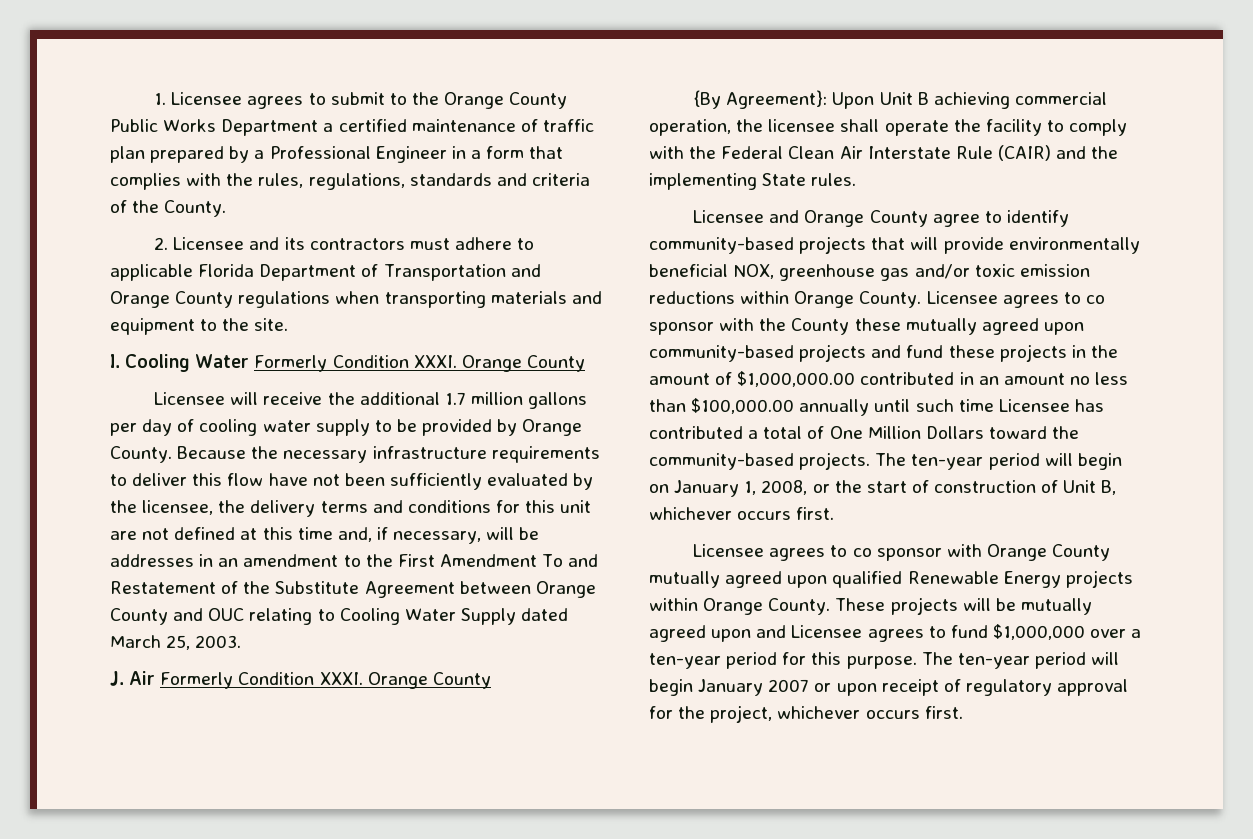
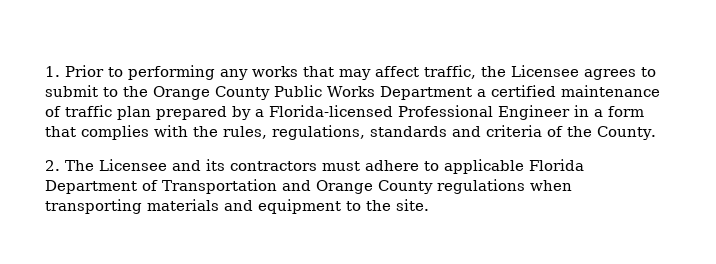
- 1. Licensee agrees to submit to the Orange County Public Works Department a certified maintenance of traffic plan prepared by a Professional Engineer in a form that complies with the rules, regulations, standards and criteria of the County.
+ 1. Prior to performing any works that may affect traffic, the Licensee agrees to submit to the Orange County Public Works Department a certified maintenance of traffic plan prepared by a Florida-licensed Professional Engineer in a form that complies with the rules, regulations, standards and criteria of the County.
- 2. Licensee and its contractors must adhere to applicable Florida Department of Transportation and Orange County regulations when transporting materials and equipment to the site.
+ 2. The Licensee and its contractors must adhere to applicable Florida Department of Transportation and Orange County regulations when transporting materials and equipment to the site.
- I. Cooling Water Formerly Condition XXXI. Orange County
- Licensee will receive the additional 1.7 million gallons per day of cooling water supply to be provided by Orange County. Because the necessary infrastructure requirements to deliver this flow have not been sufficiently evaluated by the licensee, the delivery terms and conditions for this unit are not defined at this time and, if necessary, will be addresses in an amendment to the First Amendment To and Restatement of the Substitute Agreement between Orange County and OUC relating to Cooling Water Supply dated March 25, 2003.
- J. Air Formerly Condition XXXI. Orange County
- {By Agreement}: Upon Unit B achieving commercial operation, the licensee shall operate the facility to comply with the Federal Clean Air Interstate Rule (CAIR) and the implementing State rules.
- Licensee and Orange County agree to identify community-based projects that will provide environmentally beneficial NOX, greenhouse gas and/or toxic emission reductions within Orange County. Licensee agrees to co sponsor with the County these mutually agreed upon community-based projects and fund these projects in the amount of $1,000,000.00 contributed in an amount no less than $100,000.00 annually until such time Licensee has contributed a total of One Million Dollars toward the community-based projects. The ten-year period will begin on January 1, 2008, or the start of construction of Unit B, whichever occurs first.
- Licensee agrees to co sponsor with Orange County mutually agreed upon qualified Renewable Energy projects within Orange County. These projects will be mutually agreed upon and Licensee agrees to fund $1,000,000 over a ten-year period for this purpose. The ten-year period will begin January 2007 or upon receipt of regulatory approval for the project, whichever occurs first.

